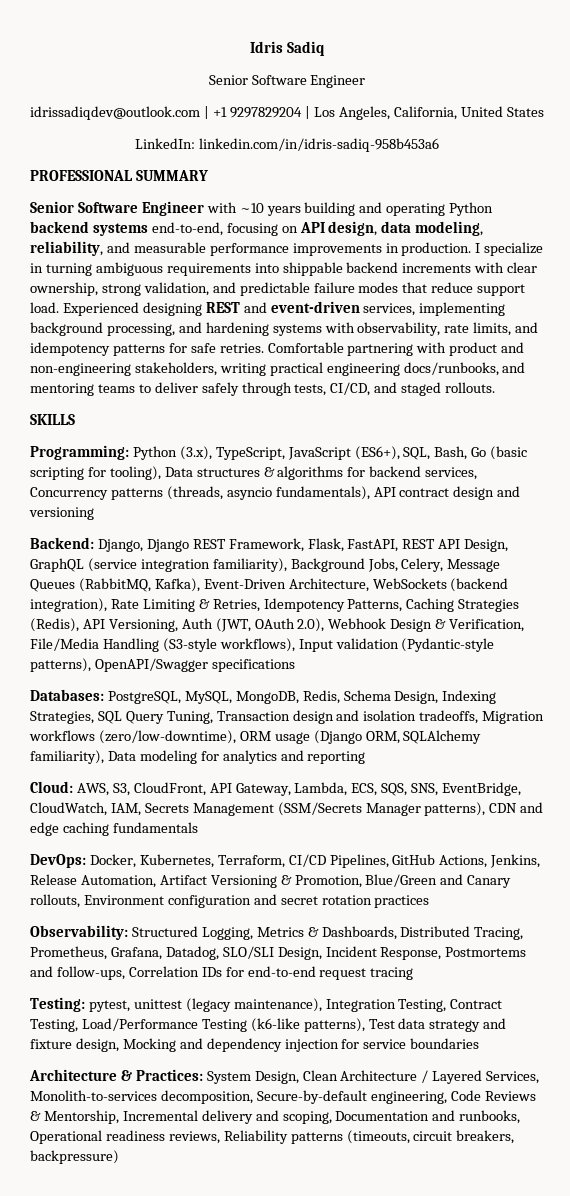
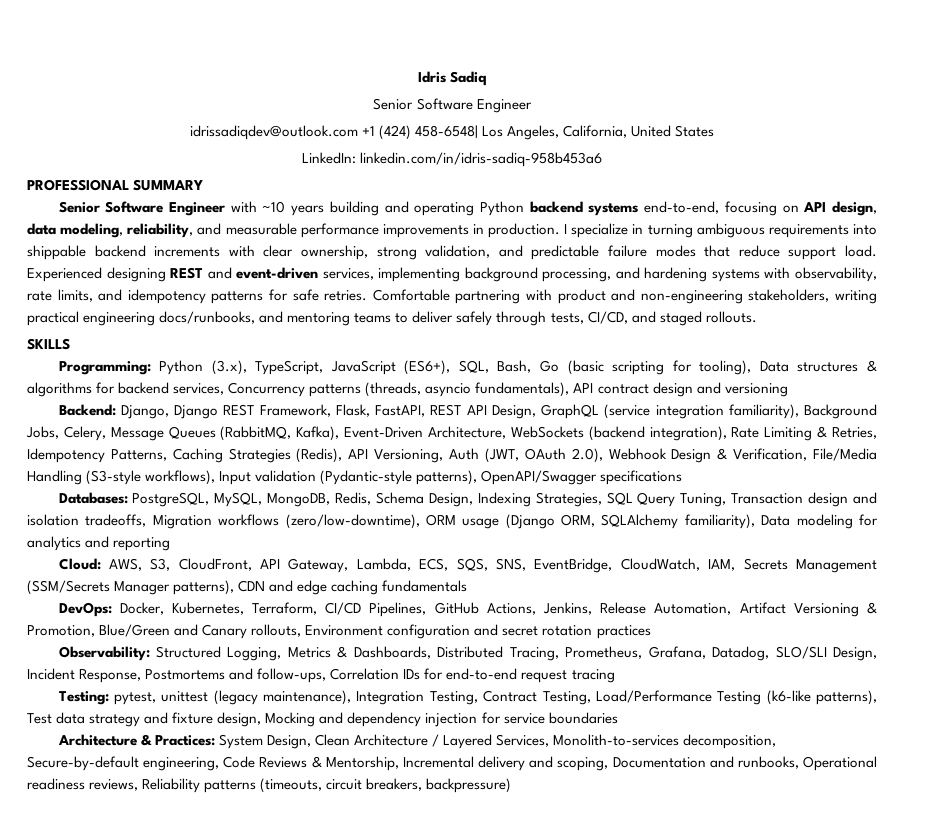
- idrissadiqdev@outlook.com | +1 9297829204 | Los Angeles, California, United States
+ idrissadiqdev@outlook.com +1 (424) 458-6548| Los Angeles, California, United States

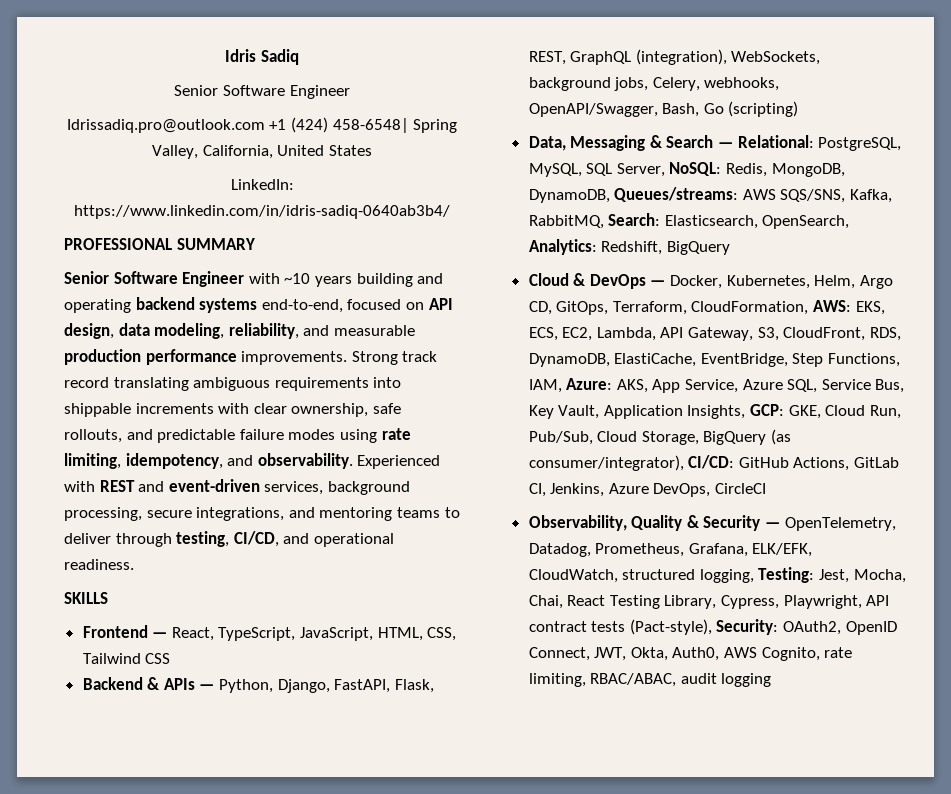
- idrissadiqdev@outlook.com +1 (424) 458-6548| Los Angeles, California, United States
+ Idrissadiq.pro@outlook.com +1 (424) 458-6548| Spring Valley, California, United States
- LinkedIn: linkedin.com/in/idris-sadiq-958b453a6
+ LinkedIn: https://www.linkedin.com/in/idris-sadiq-0640ab3b4/
- Senior Software Engineer with ~10 years building and operating Python backend systems end-to-end, focusing on API design, data modeling, reliability, and measurable performance improvements in production. I specialize in turning ambiguous requirements into shippable backend increments with clear ownership, strong validation, and predictable failure modes that reduce support load. Experienced designing REST and event-driven services, implementing background processing, and hardening systems with observability, rate limits, and idempotency patterns for safe retries. Comfortable partnering with product and non-engineering stakeholders, writing practical engineering docs/runbooks, and mentoring teams to deliver safely through tests, CI/CD, and staged rollouts.
+ Senior Software Engineer with ~10 years building and operating backend systems end-to-end, focused on API design, data modeling, reliability, and measurable production performance improvements. Strong track record translating ambiguous requirements into shippable increments with clear ownership, safe rollouts, and predictable failure modes using rate limiting, idempotency, and observability. Experienced with REST and event-driven services, background processing, secure integrations, and mentoring teams to deliver through testing, CI/CD, and operational readiness.
  SKILLS
- Programming: Python (3.x), TypeScript, JavaScript (ES6+), SQL, Bash, Go (basic scripting for tooling), Data structures & algorithms for backend services, Concurrency patterns (threads, asyncio fundamentals), API contract design and versioning
- Backend: Django, Django REST Framework, Flask, FastAPI, REST API Design, GraphQL (service integration familiarity), Background Jobs, Celery, Message Queues (RabbitMQ, Kafka), Event-Driven Architecture, WebSockets (backend integration), Rate Limiting & Retries, Idempotency Patterns, Caching Strategies (Redis), API Versioning, Auth (JWT, OAuth 2.0), Webhook Design & Verification, File/Media Handling (S3-style workflows), Input validation (Pydantic-style patterns), OpenAPI/Swagger specifications
- Databases: PostgreSQL, MySQL, MongoDB, Redis, Schema Design, Indexing Strategies, SQL Query Tuning, Transaction design and isolation tradeoffs, Migration workflows (zero/low-downtime), ORM usage (Django ORM, SQLAlchemy familiarity), Data modeling for analytics and reporting
- Cloud: AWS, S3, CloudFront, API Gateway, Lambda, ECS, SQS, SNS, EventBridge, CloudWatch, IAM, Secrets Management (SSM/Secrets Manager patterns), CDN and edge caching fundamentals
- DevOps: Docker, Kubernetes, Terraform, CI/CD Pipelines, GitHub Actions, Jenkins, Release Automation, Artifact Versioning & Promotion, Blue/Green and Canary rollouts, Environment configuration and secret rotation practices
- Observability: Structured Logging, Metrics & Dashboards, Distributed Tracing, Prometheus, Grafana, Datadog, SLO/SLI Design, Incident Response, Postmortems and follow-ups, Correlation IDs for end-to-end request tracing
- Testing: pytest, unittest (legacy maintenance), Integration Testing, Contract Testing, Load/Performance Testing (k6-like patterns), Test data strategy and fixture design, Mocking and dependency injection for service boundaries
- Architecture & Practices: System Design, Clean Architecture / Layered Services, Monolith-to-services decomposition, Secure-by-default engineering, Code Reviews & Mentorship, Incremental delivery and scoping, Documentation and runbooks, Operational readiness reviews, Reliability patterns (timeouts, circuit breakers, backpressure)
+ Frontend — React, TypeScript, JavaScript, HTML, CSS, Tailwind CSS
+ Backend & APIs — Python, Django, FastAPI, Flask, REST, GraphQL (integration), WebSockets, background jobs, Celery, webhooks, OpenAPI/Swagger, Bash, Go (scripting)
+ Data, Messaging & Search — Relational: PostgreSQL, MySQL, SQL Server, NoSQL: Redis, MongoDB, DynamoDB, Queues/streams: AWS SQS/SNS, Kafka, RabbitMQ, Search: Elasticsearch, OpenSearch, Analytics: Redshift, BigQuery
+ Cloud & DevOps — Docker, Kubernetes, Helm, Argo CD, GitOps, Terraform, CloudFormation, AWS: EKS, ECS, EC2, Lambda, API Gateway, S3, CloudFront, RDS, DynamoDB, ElastiCache, EventBridge, Step Functions, IAM, Azure: AKS, App Service, Azure SQL, Service Bus, Key Vault, Application Insights, GCP: GKE, Cloud Run, Pub/Sub, Cloud Storage, BigQuery (as consumer/integrator), CI/CD: GitHub Actions, GitLab CI, Jenkins, Azure DevOps, CircleCI
+ Observability, Quality & Security — OpenTelemetry, Datadog, Prometheus, Grafana, ELK/EFK, CloudWatch, structured logging, Testing: Jest, Mocha, Chai, React Testing Library, Cypress, Playwright, API contract tests (Pact-style), Security: OAuth2, OpenID Connect, JWT, Okta, Auth0, AWS Cognito, rate limiting, RBAC/ABAC, audit logging

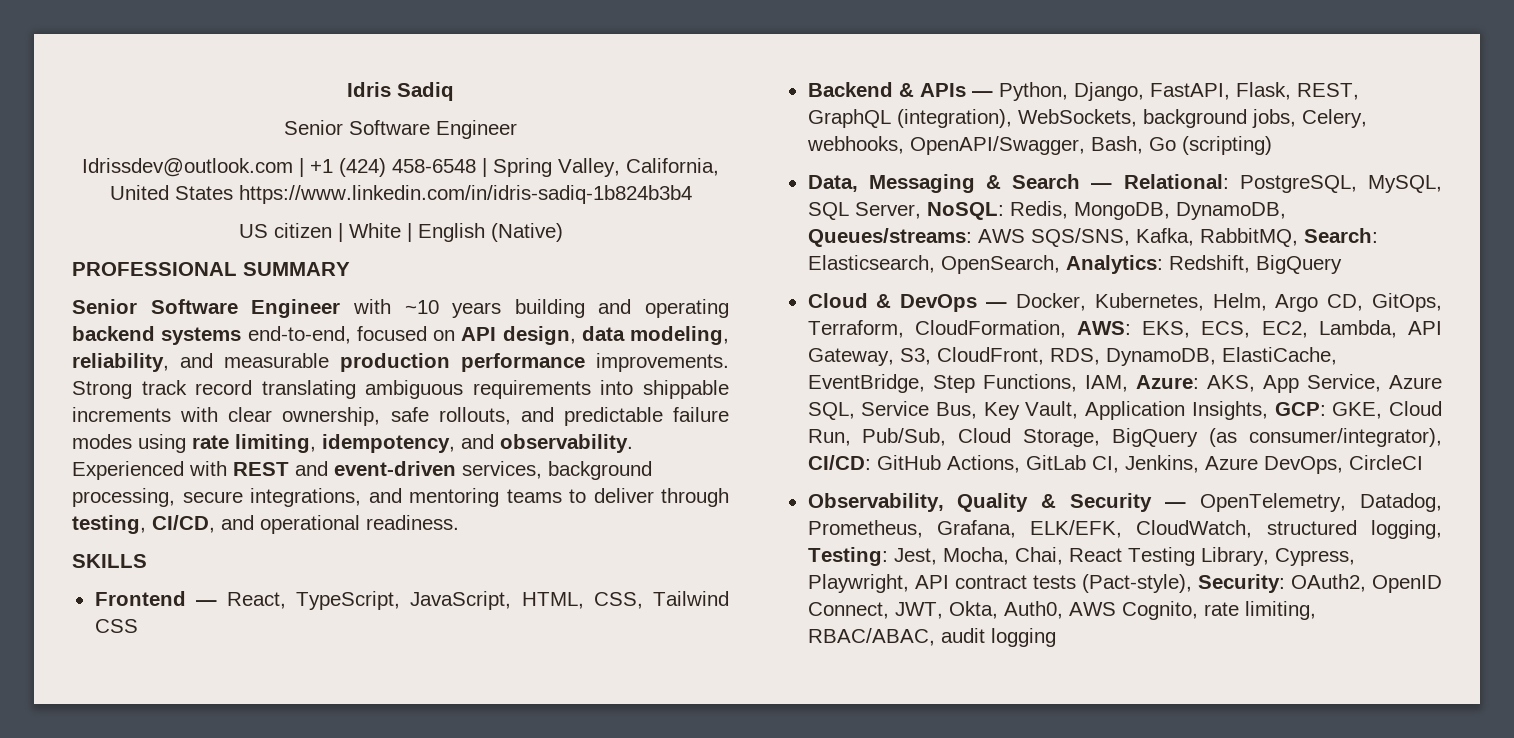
- Idrissadiq.pro@outlook.com +1 (424) 458-6548| Spring Valley, California, United States
- LinkedIn: https://www.linkedin.com/in/idris-sadiq-0640ab3b4/
+ Idrissdev@outlook.com | +1 (424) 458-6548 | Spring Valley, California, United States https://www.linkedin.com/in/idris-sadiq-1b824b3b4
+ US citizen | White | English (Native)

